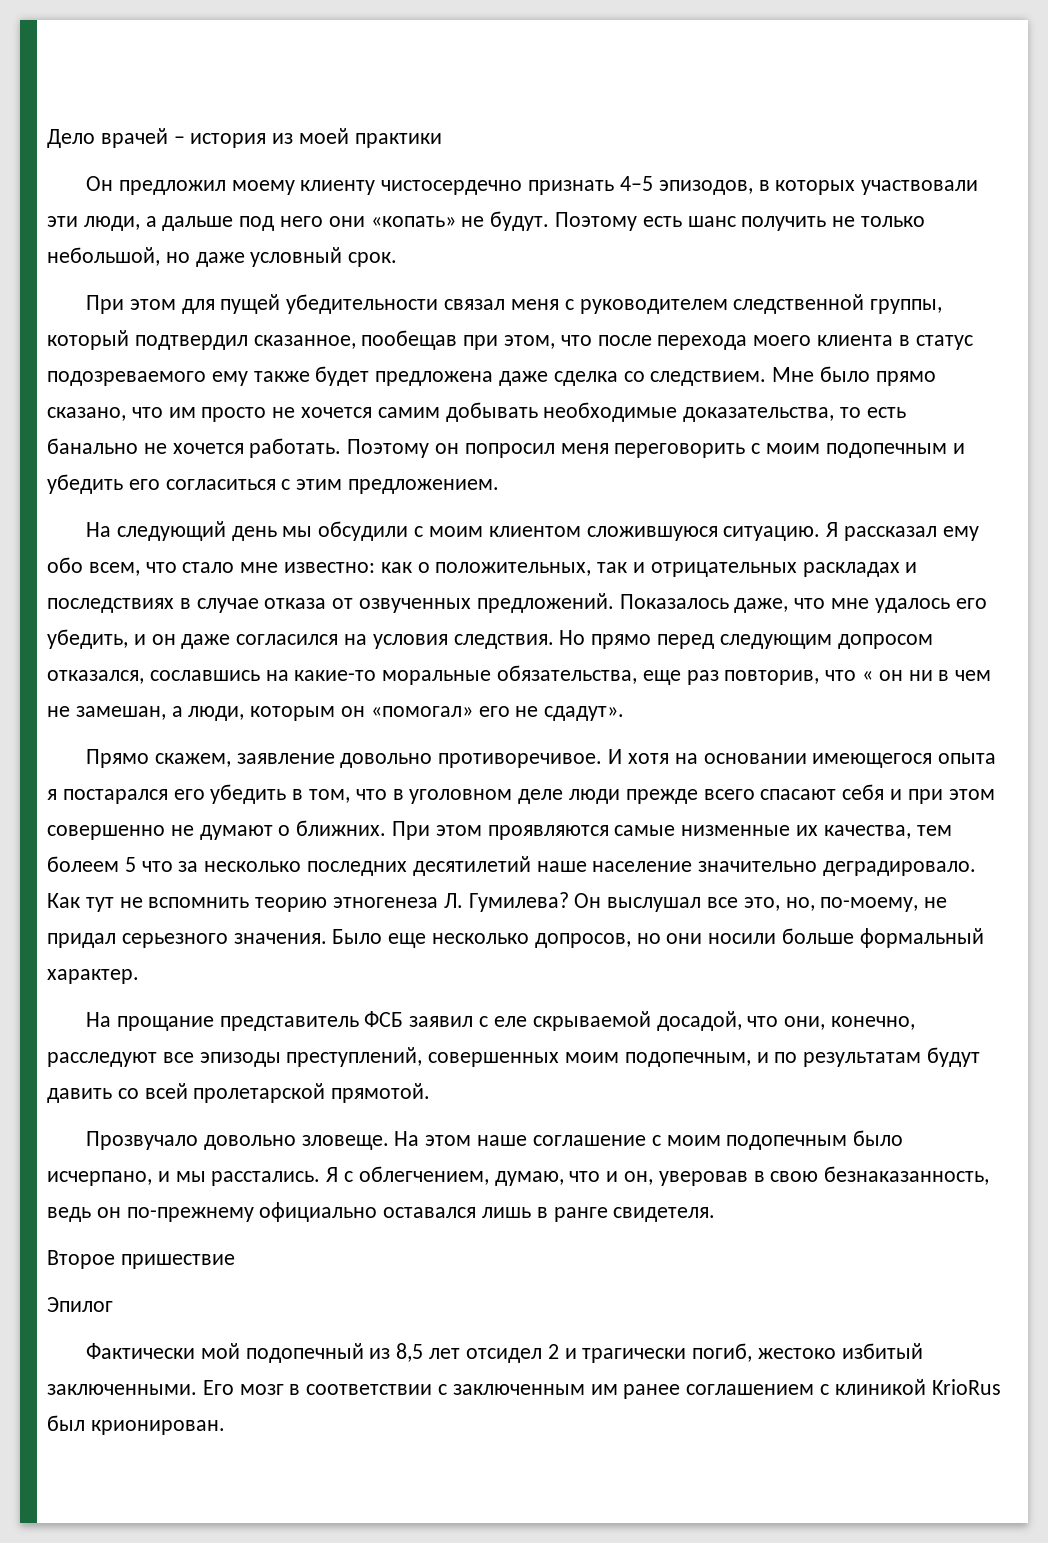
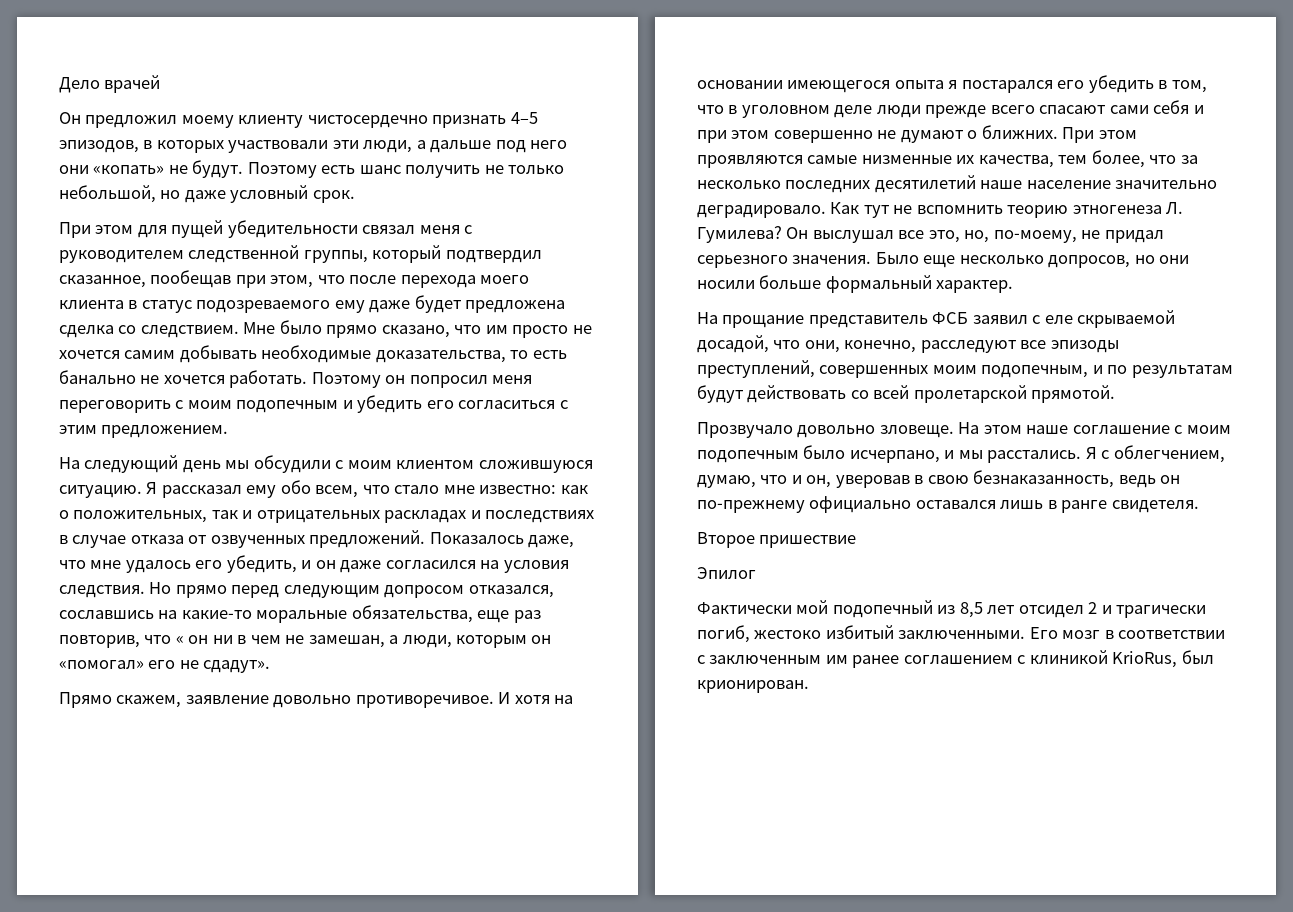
- Дело врачей – история из моей практики
+ Дело врачей
- При этом для пущей убедительности связал меня с руководителем следственной группы, который подтвердил сказанное, пообещав при этом, что после перехода моего клиента в статус подозреваемого ему также будет предложена даже сделка со следствием.
+ При этом для пущей убедительности связал меня с руководителем следственной группы, который подтвердил сказанное, пообещав при этом, что после перехода моего клиента в статус подозреваемого ему даже будет предложена сделка со следствием.
- И хотя на основании имеющегося опыта я постарался его убедить в том, что в уголовном деле люди прежде всего спасают себя и при этом совершенно не думают о ближних.
+ И хотя на основании имеющегося опыта я постарался его убедить в том, что в уголовном деле люди прежде всего спасают сами себя и при этом совершенно не думают о ближних.
- При этом проявляются самые низменные их качества, тем болеем 5 что за несколько последних десятилетий наше население значительно деградировало.
+ При этом проявляются самые низменные их качества, тем более, что за несколько последних десятилетий наше население значительно деградировало.
- На прощание представитель ФСБ заявил с еле скрываемой досадой, что они, конечно, расследуют все эпизоды преступлений, совершенных моим подопечным, и по результатам будут давить со всей пролетарской прямотой.
+ На прощание представитель ФСБ заявил с еле скрываемой досадой, что они, конечно, расследуют все эпизоды преступлений, совершенных моим подопечным, и по результатам будут действовать со всей пролетарской прямотой.
- Его мозг в соответствии с заключенным им ранее соглашением с клиникой KrioRus был крионирован.
+ Его мозг в соответствии с заключенным им ранее соглашением с клиникой KrioRus, был крионирован.

